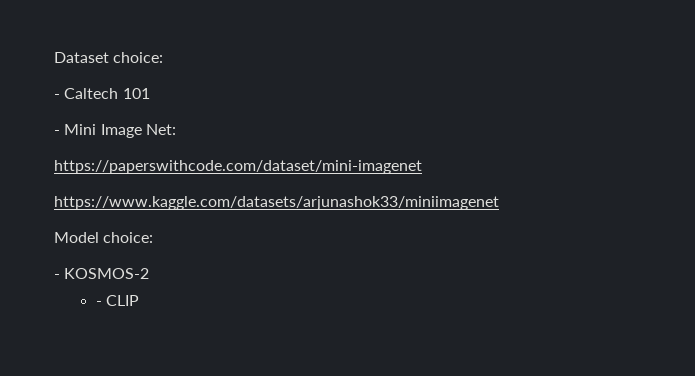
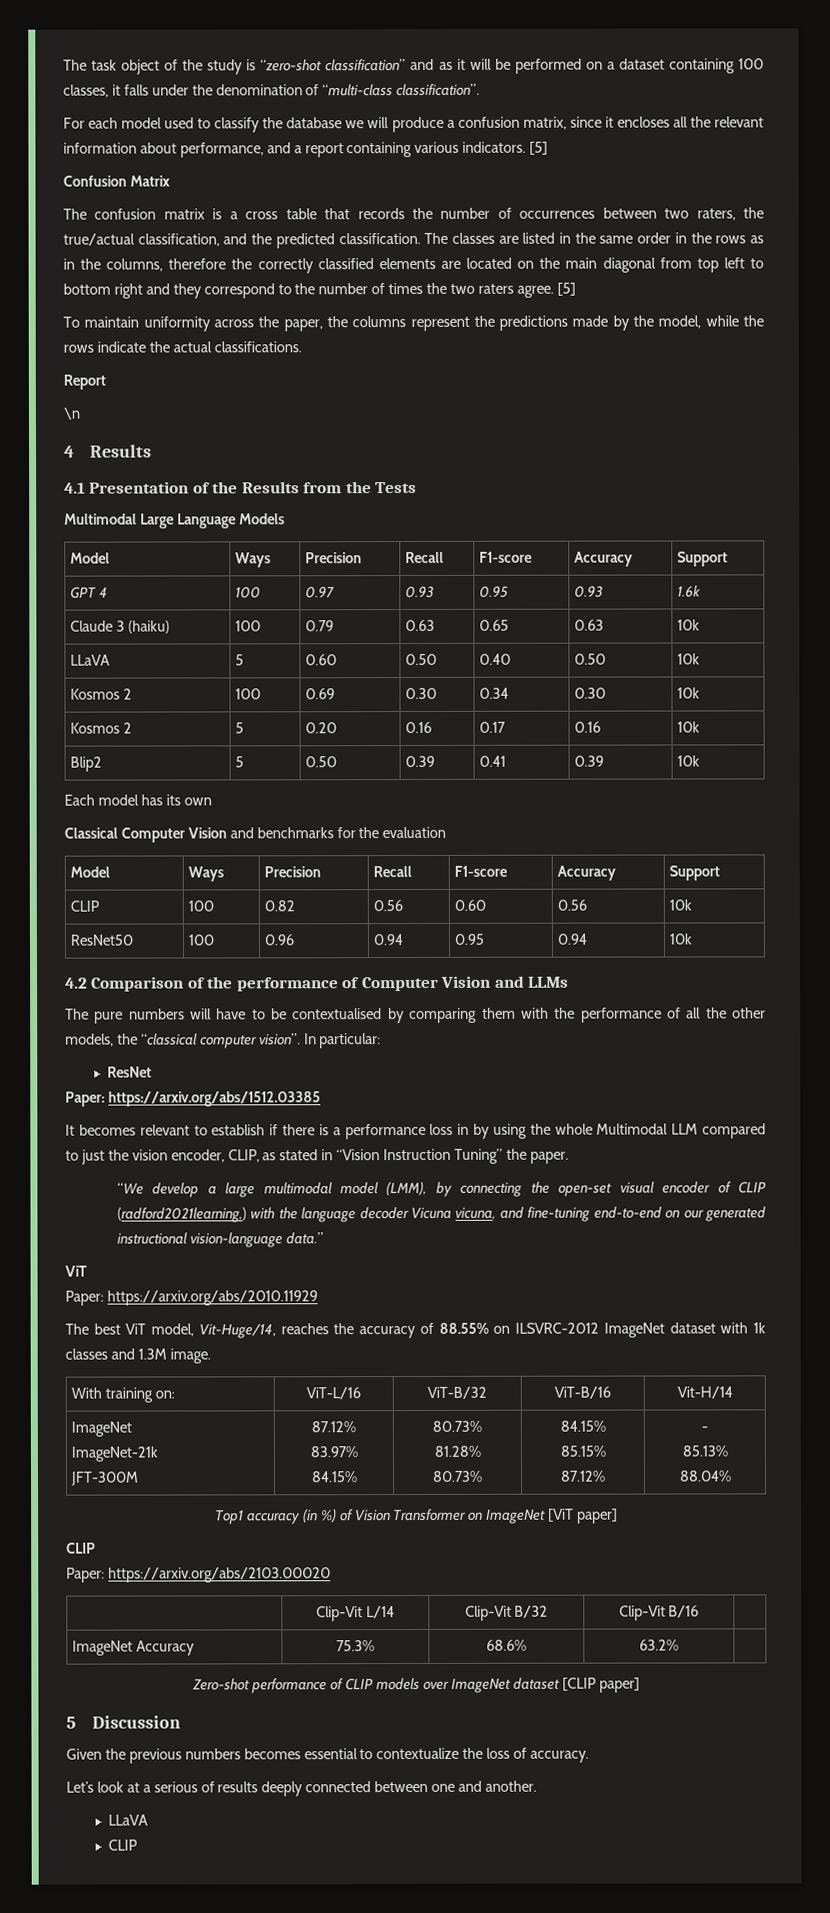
- Dataset choice:
- - Caltech 101
- - Mini Image Net:
- https://paperswithcode.com/dataset/mini-imagenet
- https://www.kaggle.com/datasets/arjunashok33/miniimagenet
- Model choice:
- - KOSMOS-2
- - CLIP
+ The task object of the study is “zero-shot classification” and as it will be performed on a dataset containing 100 classes, it falls under the denomination of “multi-class classification”.
+ For each model used to classify the database we will produce a confusion matrix, since it encloses all the relevant information about performance, and a report containing various indicators. [5]
+ Confusion Matrix
+ The confusion matrix is a cross table that records the number of occurrences between two raters, the true/actual classification, and the predicted classification. The classes are listed in the same order in the rows as in the columns, therefore the correctly classified elements are located on the main diagonal from top left to bottom right and they correspond to the number of times the two raters agree. [5]
+ To maintain uniformity across the paper, the columns represent the predictions made by the model, while the rows indicate the actual classifications.
+ Report
+ \n
+ 4 Results
+ 4.1 Presentation of the Results from the Tests
+ Multimodal Large Language Models
+ Model | Ways | Precision | Recall | F1-score | Accuracy | Support
+ GPT 4 | 100 | 0.97 | 0.93 | 0.95 | 0.93 | 1.6k
+ Claude 3 (haiku) | 100 | 0.79 | 0.63 | 0.65 | 0.63 | 10k
+ LLaVA | 5 | 0.60 | 0.50 | 0.40 | 0.50 | 10k
+ Kosmos 2 | 100 | 0.69 | 0.30 | 0.34 | 0.30 | 10k
+ Kosmos 2 | 5 | 0.20 | 0.16 | 0.17 | 0.16 | 10k
+ Blip2 | 5 | 0.50 | 0.39 | 0.41 | 0.39 | 10k
+ Each model has its own
+ Classical Computer Vision and benchmarks for the evaluation
+ Model | Ways | Precision | Recall | F1-score | Accuracy | Support
+ CLIP | 100 | 0.82 | 0.56 | 0.60 | 0.56 | 10k
+ ResNet50 | 100 | 0.96 | 0.94 | 0.95 | 0.94 | 10k
+ 4.2 Comparison of the performance of Computer Vision and LLMs
+ The pure numbers will have to be contextualised by comparing them with the performance of all the other models, the “classical computer vision”. In particular:
+ ResNet
+ Paper: https://arxiv.org/abs/1512.03385
+ It becomes relevant to establish if there is a performance loss in by using the whole Multimodal LLM compared to just the vision encoder, CLIP, as stated in “Vision Instruction Tuning” the paper.
+ “We develop a large multimodal model (LMM), by connecting the open-set visual encoder of CLIP (radford2021learning,) with the language decoder Vicuna vicuna, and fine-tuning end-to-end on our generated instructional vision-language data.”
+ ViT
+ Paper: https://arxiv.org/abs/2010.11929
+ The best ViT model, Vit-Huge/14, reaches the accuracy of 88.55% on ILSVRC-2012 ImageNet dataset with 1k classes and 1.3M image.
+ With training on: | ViT-L/16 | ViT-B/32 | ViT-B/16 | Vit-H/14
+ ImageNet
+ ImageNet-21k
+ JFT-300M | 87.12%
+ 83.97%
+ 84.15% | 80.73%
+ 81.28%
+ 80.73% | 84.15%
+ 85.15%
+ 87.12% | -
+ 85.13%
+ 88.04%
+ Top1 accuracy (in %) of Vision Transformer on ImageNet [ViT paper]
+ CLIP
+ Paper: https://arxiv.org/abs/2103.00020
+ | Clip-Vit L/14 | Clip-Vit B/32 | Clip-Vit B/16 |
+ ImageNet Accuracy | 75.3% | 68.6% | 63.2% |
+ Zero-shot performance of CLIP models over ImageNet dataset [CLIP paper]
+ 5 Discussion
+ Given the previous numbers becomes essential to contextualize the loss of accuracy.
+ Let’s look at a serious of results deeply connected between one and another.
+ LLaVA
+ CLIP

